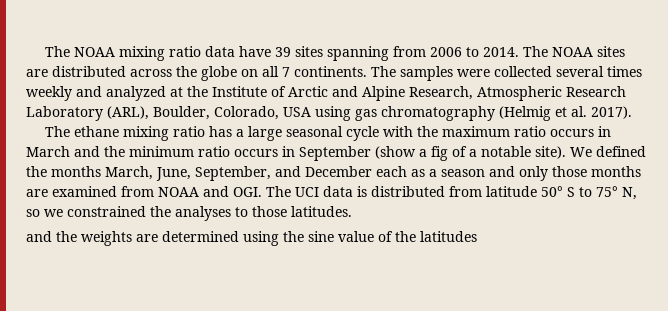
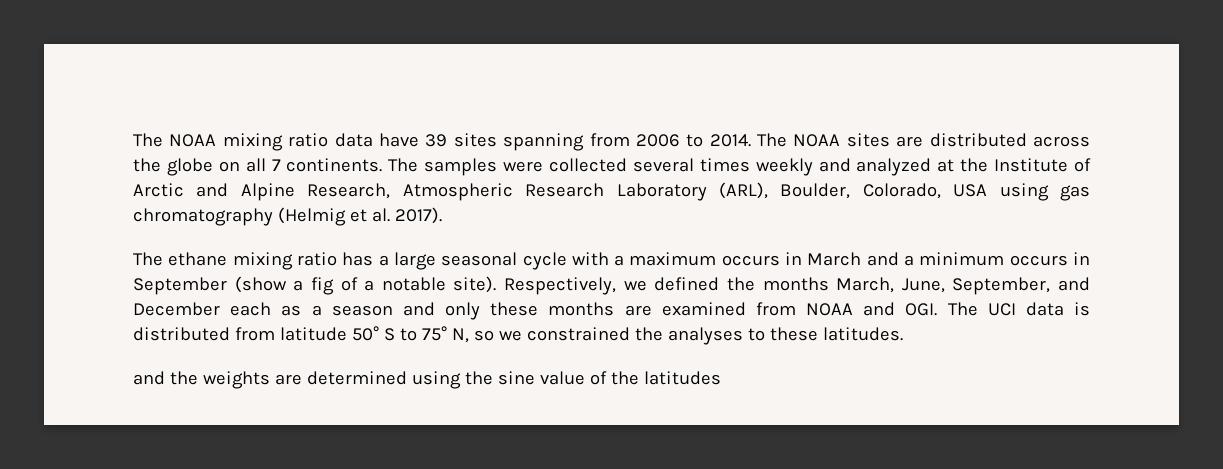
- The ethane mixing ratio has a large seasonal cycle with the maximum ratio occurs in March and the minimum ratio occurs in September (show a fig of a notable site).
+ The ethane mixing ratio has a large seasonal cycle with a maximum occurs in March and a minimum occurs in September (show a fig of a notable site).
- We defined the months March, June, September, and December each as a season and only those months are examined from NOAA and OGI. The UCI data is distributed from latitude 50° S to 75° N, so we constrained the analyses to those latitudes.
+ Respectively, we defined the months March, June, September, and December each as a season and only these months are examined from NOAA and OGI. The UCI data is distributed from latitude 50° S to 75° N, so we constrained the analyses to these latitudes.

